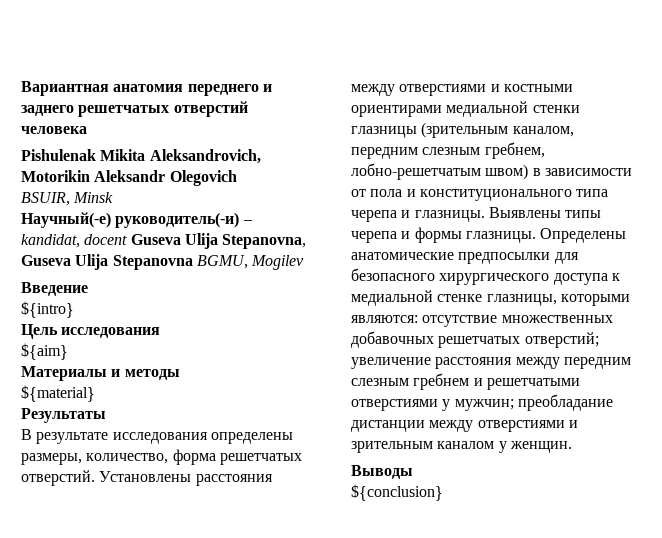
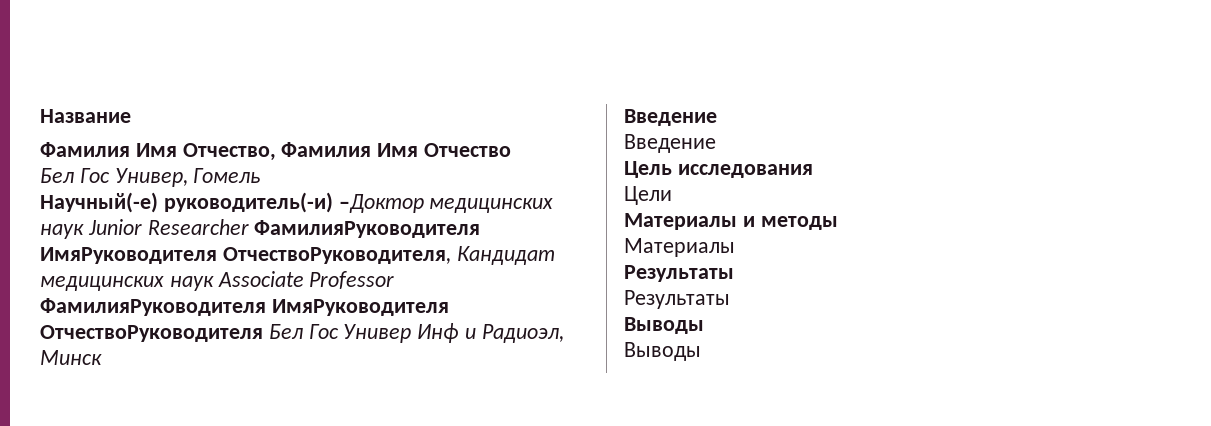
- Вариантная анатомия переднего и заднего решетчатых отверстий человека
- Pishulenak Mikita Aleksandrovich, Motorikin Aleksandr Olegovich
- BSUIR, Minsk
- Научный(-е) руководитель(-и) – kandidat, docent Guseva Ulija Stepanovna, Guseva Ulija Stepanovna BGMU, Mogilev
+ Название
+ Фамилия Имя Отчество, Фамилия Имя Отчество
+ Бел Гос Универ, Гомель
+ Научный(-е) руководитель(-и) –Доктор медицинских наук Junior Researcher ФамилияРуководителя ИмяРуководителя ОтчествоРуководителя, Кандидат медицинских наук Associate Professor ФамилияРуководителя ИмяРуководителя ОтчествоРуководителя Бел Гос Универ Инф и Радиоэл, Минск
  Введение
- ${intro}
+ Введение
- ${aim}
+ Цели
  Материалы и методы
- ${material}
+ Материалы
  Результаты
- В результате исследования определены размеры, количество, форма решетчатых отверстий. Установлены расстояния между отверстиями и костными ориентирами медиальной стенки глазницы (зрительным каналом, передним слезным гребнем, лобно-решетчатым швом) в зависимости от пола и конституционального типа черепа и глазницы. Выявлены типы черепа и формы глазницы. Определены анатомические предпосылки для безопасного хирургического доступа к медиальной стенке глазницы, которыми являются: отсутствие множественных добавочных решетчатых отверстий; увеличение расстояния между передним слезным гребнем и решетчатыми отверстиями у мужчин; преобладание дистанции между отверстиями и зрительным каналом у женщин.
+ Результаты
  Выводы
- ${conclusion}
+ Выводы

